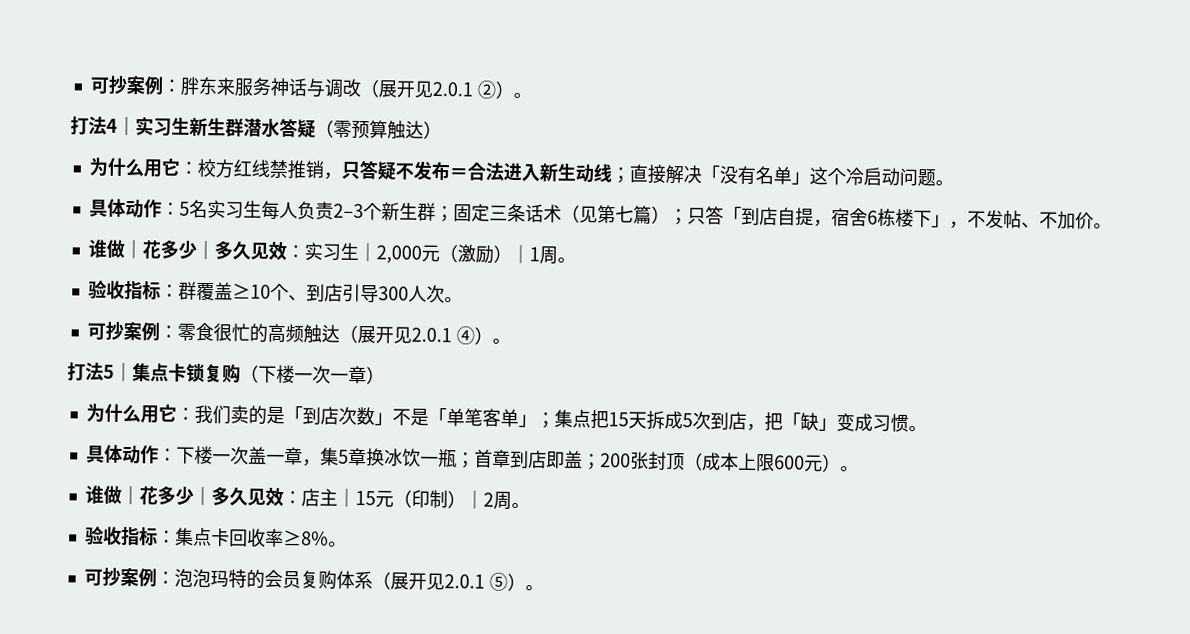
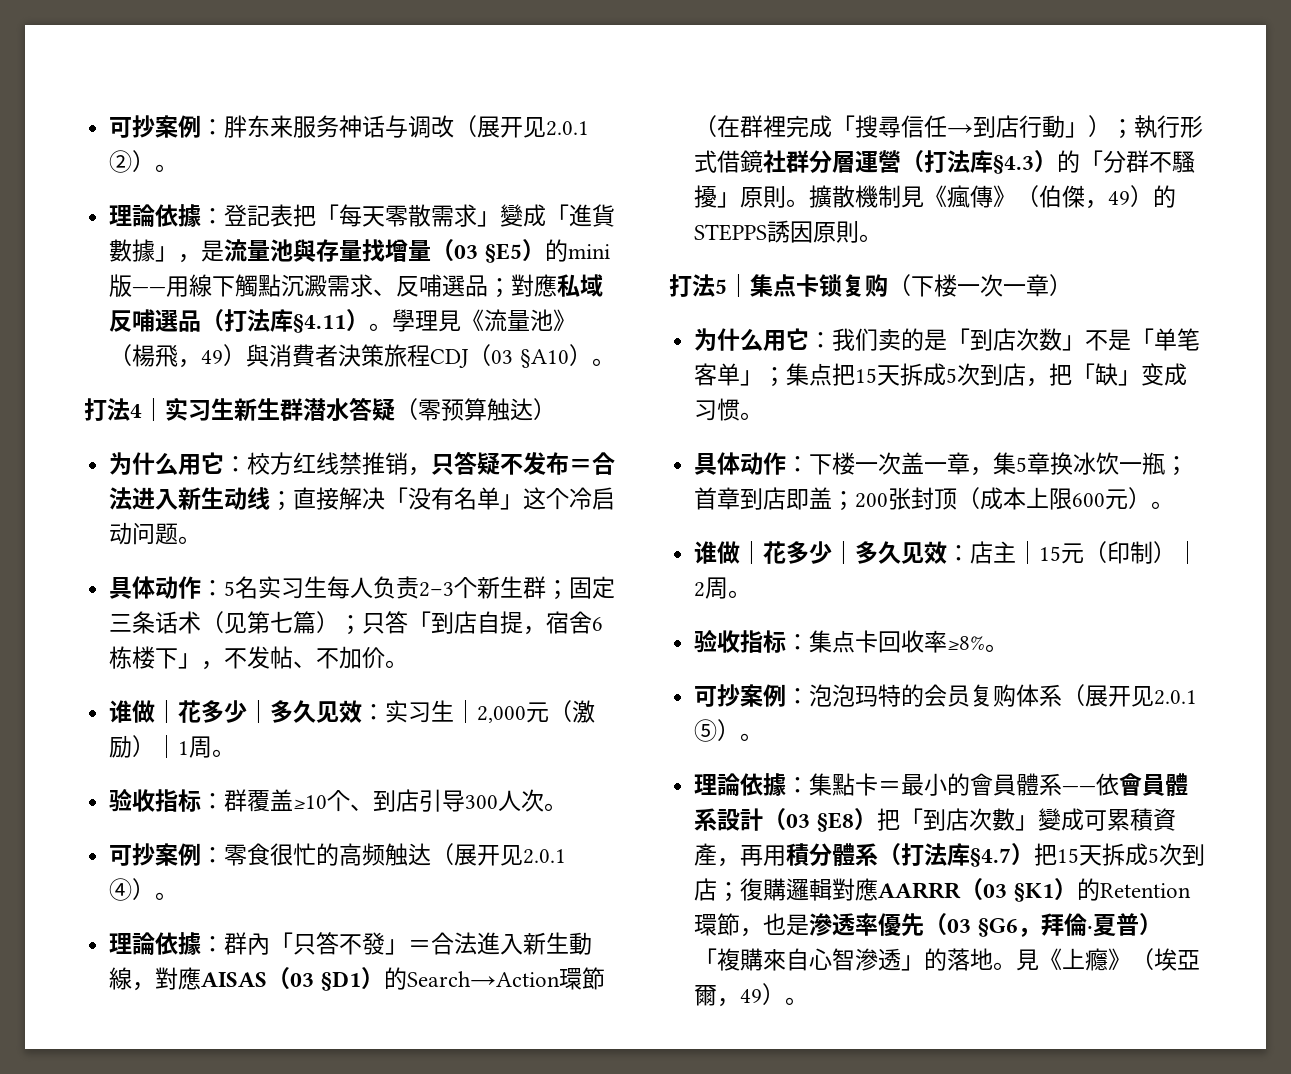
+ 理論依據：登記表把「每天零散需求」變成「進貨數據」，是流量池與存量找增量（03 §E5）的mini版——用線下觸點沉澱需求、反哺選品；對應私域反哺選品（打法库§4.11）。學理見《流量池》（楊飛，49）與消費者決策旅程CDJ（03 §A10）。
+ 理論依據：群內「只答不發」＝合法進入新生動線，對應AISAS（03 §D1）的Search→Action環節（在群裡完成「搜尋信任→到店行動」）；執行形式借鏡社群分層運營（打法库§4.3）的「分群不騷擾」原則。擴散機制見《瘋傳》（伯傑，49）的STEPPS誘因原則。
+ 理論依據：集點卡＝最小的會員體系——依會員體系設計（03 §E8）把「到店次數」變成可累積資產，再用積分體系（打法库§4.7）把15天拆成5次到店；復購邏輯對應AARRR（03 §K1）的Retention環節，也是滲透率優先（03 §G6，拜倫·夏普）「複購來自心智滲透」的落地。見《上癮》（埃亞爾，49）。

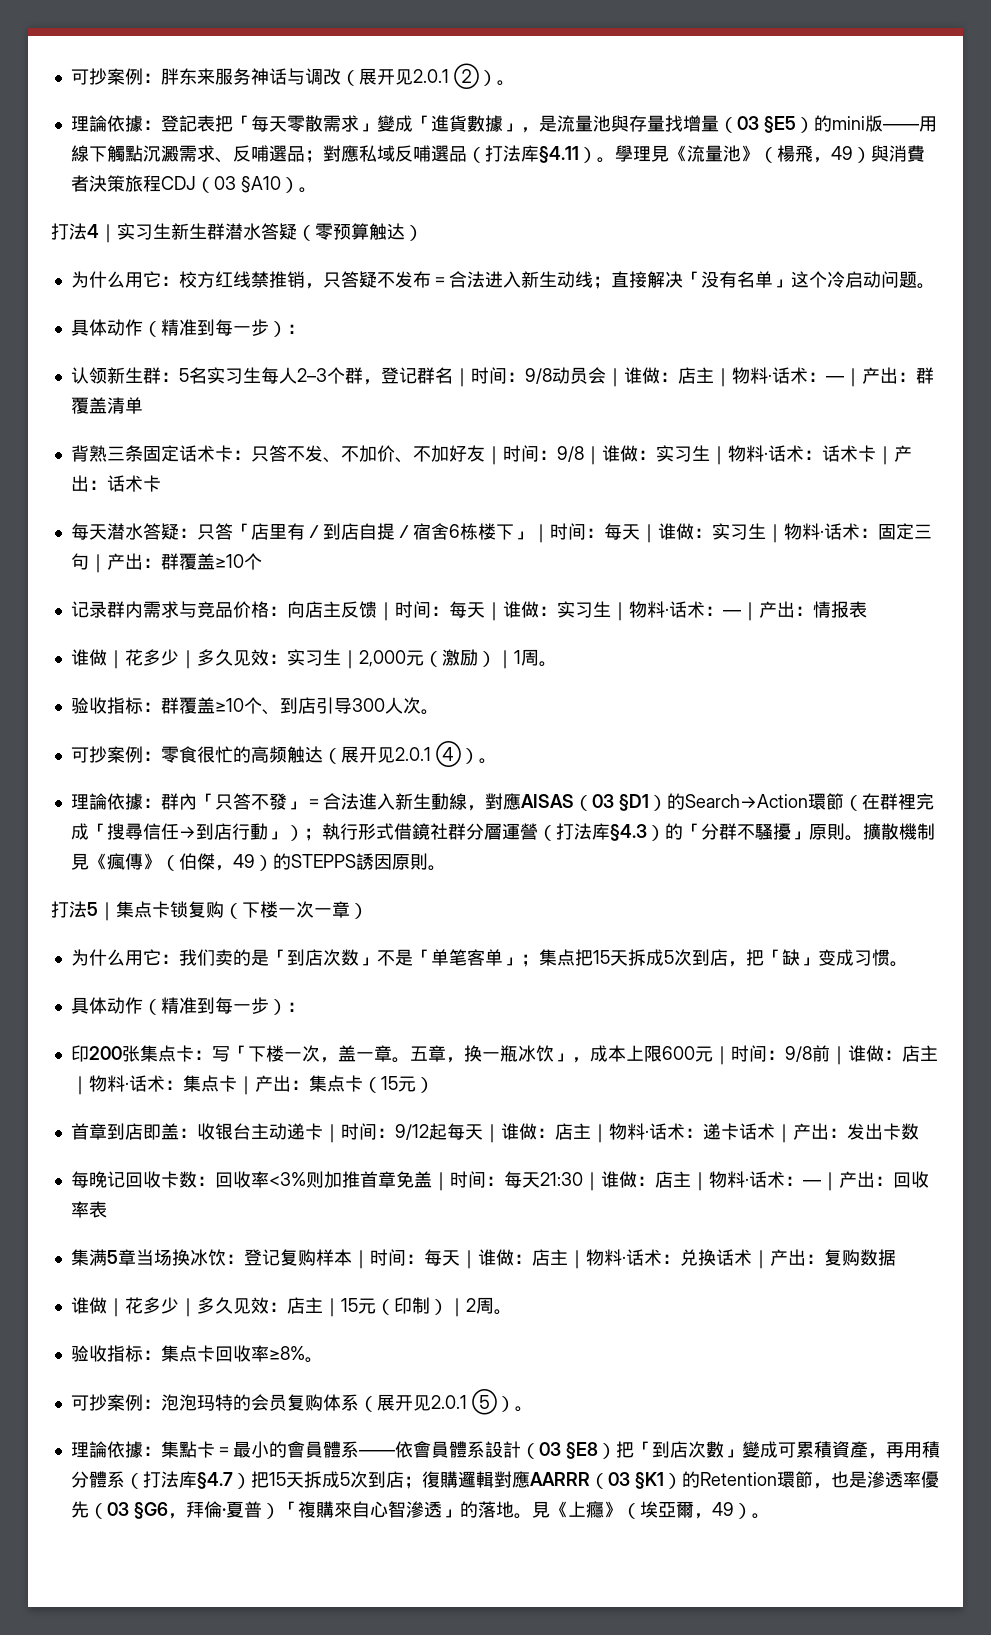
  为什么用它：校方红线禁推销，只答疑不发布＝合法进入新生动线；直接解决「没有名单」这个冷启动问题。
- 具体动作：5名实习生每人负责2–3个新生群；固定三条话术（见第七篇）；只答「到店自提，宿舍6栋楼下」，不发帖、不加价。
+ 具体动作（精准到每一步）：
+ 认领新生群：5名实习生每人2–3个群，登记群名｜时间：9/8动员会｜谁做：店主｜物料·话术：—｜产出：群覆盖清单
+ 背熟三条固定话术卡：只答不发、不加价、不加好友｜时间：9/8｜谁做：实习生｜物料·话术：话术卡｜产出：话术卡
+ 每天潜水答疑：只答「店里有／到店自提／宿舍6栋楼下」｜时间：每天｜谁做：实习生｜物料·话术：固定三句｜产出：群覆盖≥10个
+ 记录群内需求与竞品价格：向店主反馈｜时间：每天｜谁做：实习生｜物料·话术：—｜产出：情报表
  为什么用它：我们卖的是「到店次数」不是「单笔客单」；集点把15天拆成5次到店，把「缺」变成习惯。
- 具体动作：下楼一次盖一章，集5章换冰饮一瓶；首章到店即盖；200张封顶（成本上限600元）。
+ 具体动作（精准到每一步）：
+ 印200张集点卡：写「下楼一次，盖一章。五章，换一瓶冰饮」，成本上限600元｜时间：9/8前｜谁做：店主｜物料·话术：集点卡｜产出：集点卡（15元）
+ 首章到店即盖：收银台主动递卡｜时间：9/12起每天｜谁做：店主｜物料·话术：递卡话术｜产出：发出卡数
+ 每晚记回收卡数：回收率<3%则加推首章免盖｜时间：每天21:30｜谁做：店主｜物料·话术：—｜产出：回收率表
+ 集满5章当场换冰饮：登记复购样本｜时间：每天｜谁做：店主｜物料·话术：兑换话术｜产出：复购数据

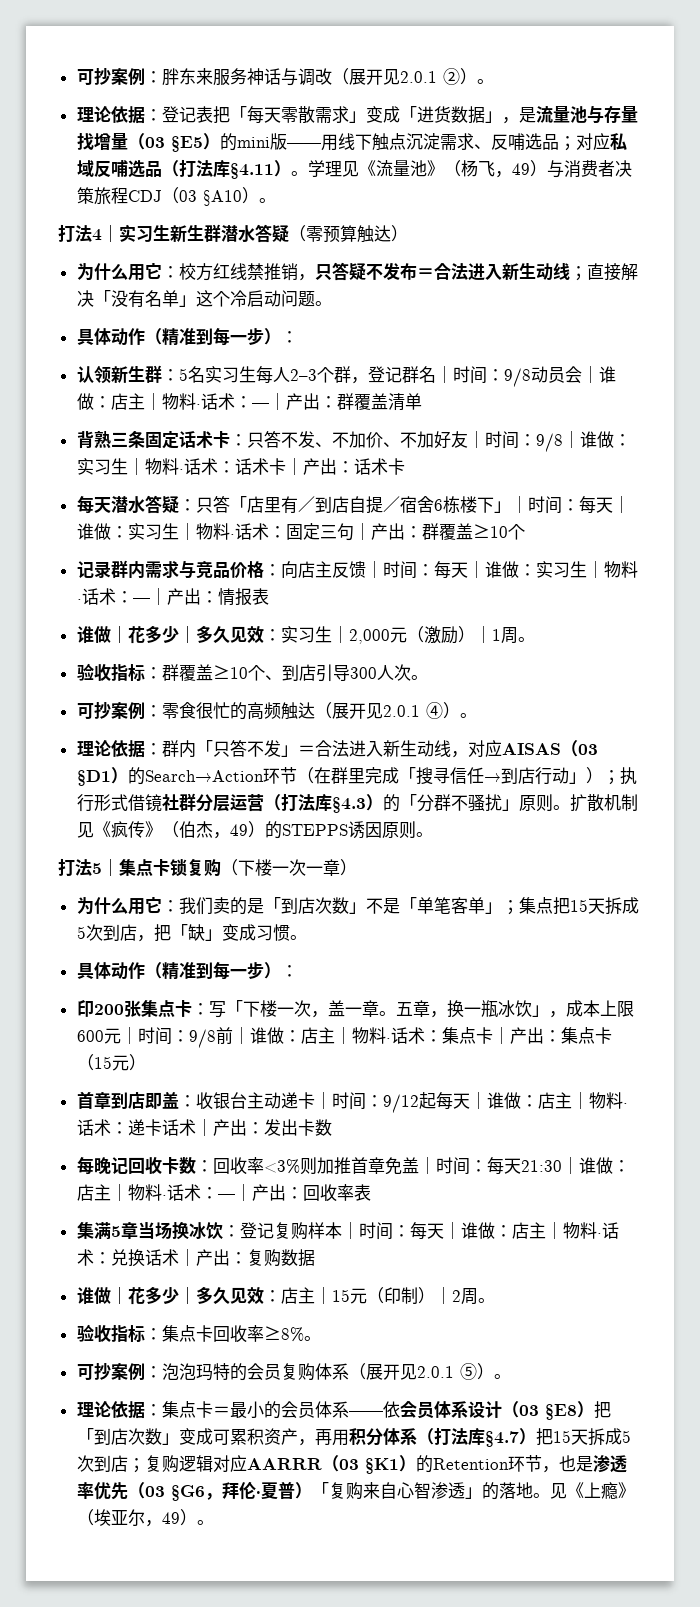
- 理論依據：登記表把「每天零散需求」變成「進貨數據」，是流量池與存量找增量（03 §E5）的mini版——用線下觸點沉澱需求、反哺選品；對應私域反哺選品（打法库§4.11）。
+ 理论依据：登记表把「每天零散需求」变成「进货数据」，是流量池与存量找增量（03 §E5）的mini版——用线下触点沉淀需求、反哺选品；对应私域反哺选品（打法库§4.11）。
- 學理見《流量池》（楊飛，49）與消費者決策旅程CDJ（03 §A10）。
+ 学理见《流量池》（杨飞，49）与消费者决策旅程CDJ（03 §A10）。
- 理論依據：群內「只答不發」＝合法進入新生動線，對應AISAS（03 §D1）的Search→Action環節（在群裡完成「搜尋信任→到店行動」）；執行形式借鏡社群分層運營（打法库§4.3）的「分群不騷擾」原則。擴散機制見《瘋傳》（伯傑，49）的STEPPS誘因原則。
+ 理论依据：群内「只答不发」＝合法进入新生动线，对应AISAS（03 §D1）的Search→Action环节（在群里完成「搜寻信任→到店行动」）；执行形式借镜社群分层运营（打法库§4.3）的「分群不骚扰」原则。扩散机制见《疯传》（伯杰，49）的STEPPS诱因原则。
- 理論依據：集點卡＝最小的會員體系——依會員體系設計（03 §E8）把「到店次數」變成可累積資產，再用積分體系（打法库§4.7）把15天拆成5次到店；復購邏輯對應AARRR（03 §K1）的Retention環節，也是滲透率優先（03 §G6，拜倫·夏普）「複購來自心智滲透」的落地。見《上癮》（埃亞爾，49）。
+ 理论依据：集点卡＝最小的会员体系——依会员体系设计（03 §E8）把「到店次数」变成可累积资产，再用积分体系（打法库§4.7）把15天拆成5次到店；复购逻辑对应AARRR（03 §K1）的Retention环节，也是渗透率优先（03 §G6，拜伦·夏普）「复购来自心智渗透」的落地。见《上瘾》（埃亚尔，49）。

